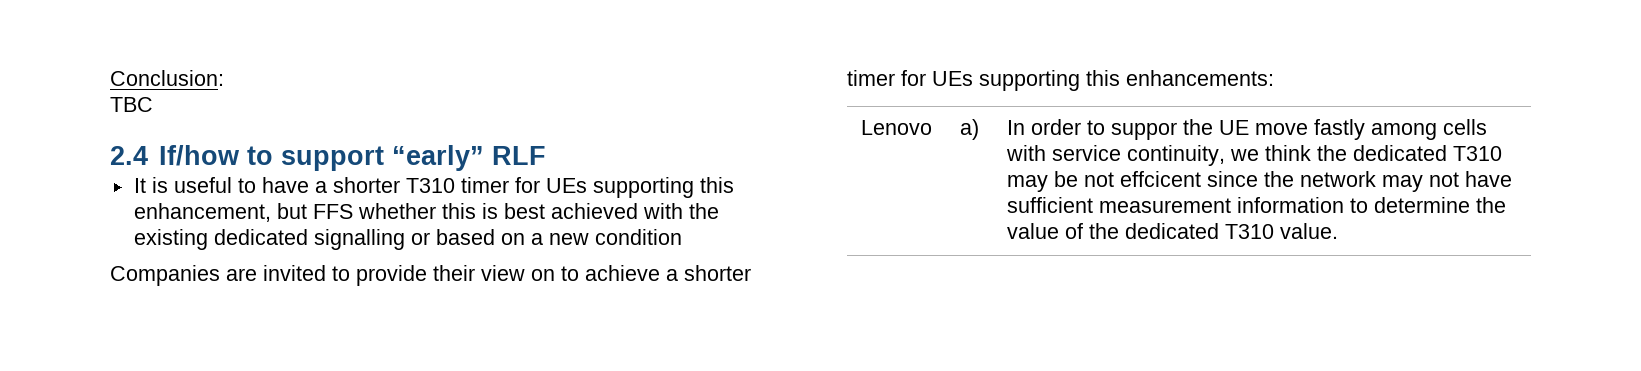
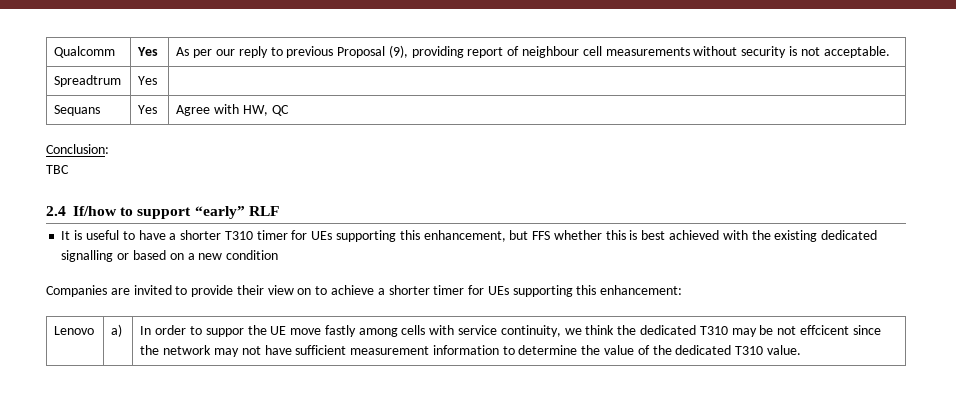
+ Qualcomm | Yes | As per our reply to previous Proposal (9), providing report of neighbour cell measurements without security is not acceptable.
+ Spreadtrum | Yes |
+ Sequans | Yes | Agree with HW, QC
- Companies are invited to provide their view on to achieve a shorter timer for UEs supporting this enhancements:
+ Companies are invited to provide their view on to achieve a shorter timer for UEs supporting this enhancement:

